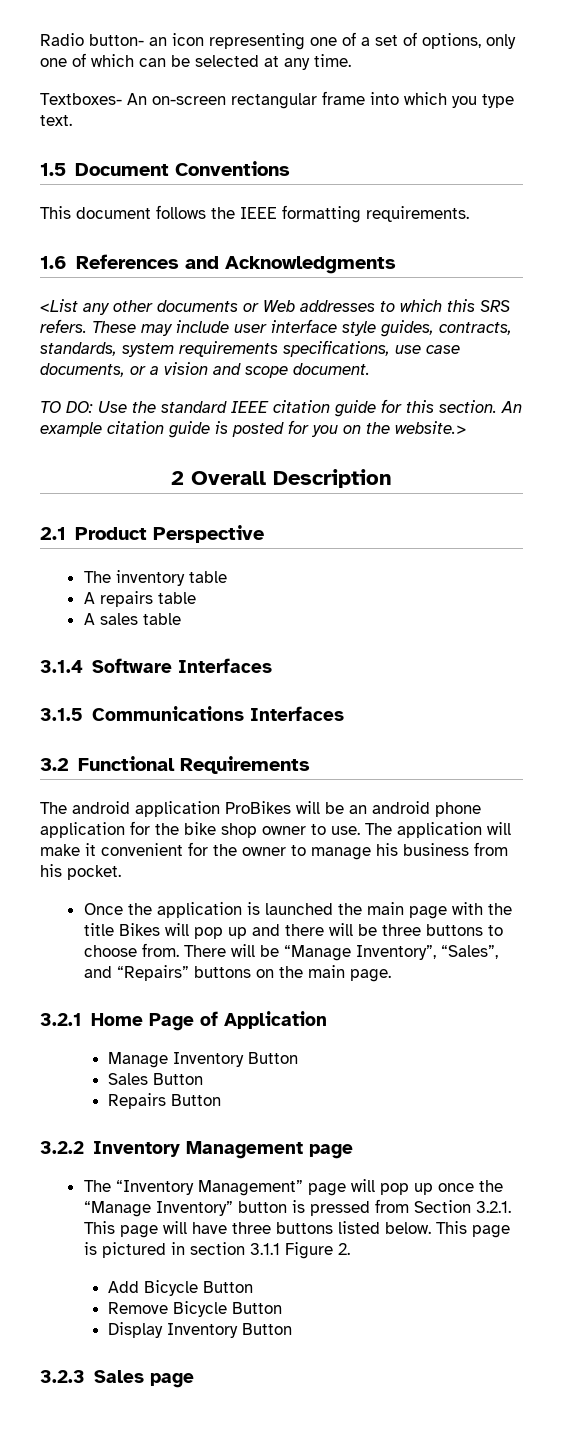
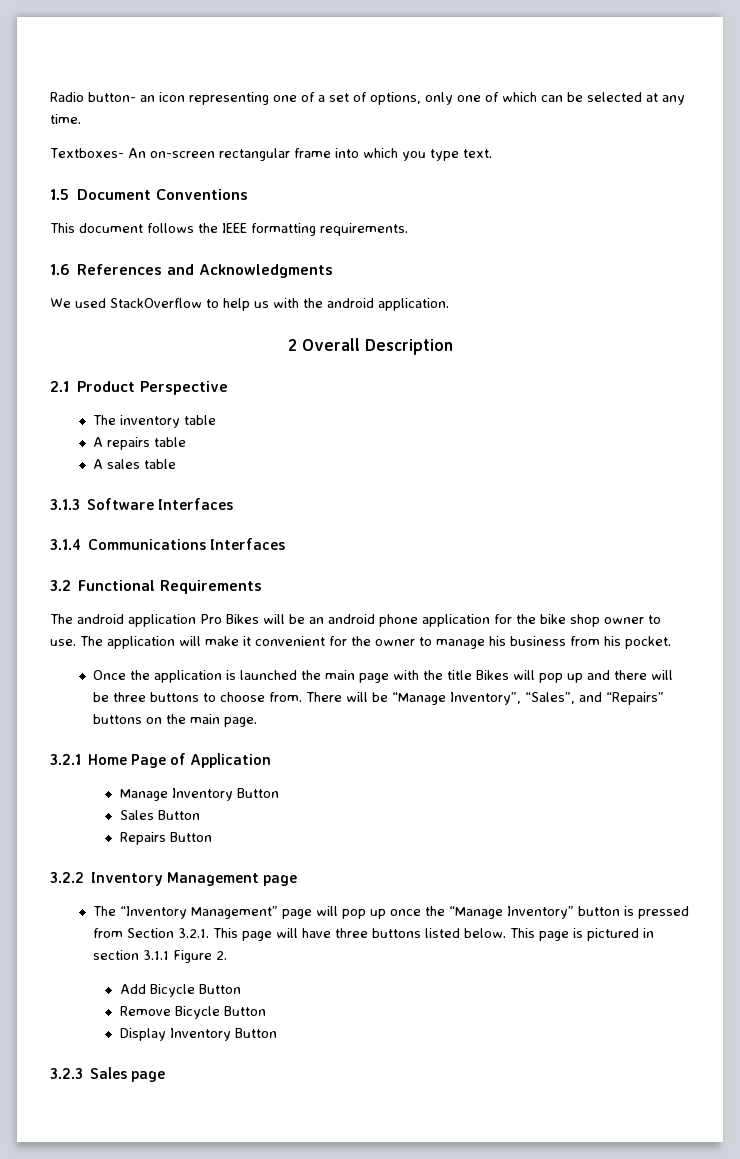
- <List any other documents or Web addresses to which this SRS refers. These may include user interface style guides, contracts, standards, system requirements specifications, use case documents, or a vision and scope document.
- TO DO: Use the standard IEEE citation guide for this section. An example citation guide is posted for you on the website.>
+ We used StackOverflow to help us with the android application.
- 3.1.4 Software Interfaces
+ 3.1.3 Software Interfaces
- 3.1.5 Communications Interfaces
+ 3.1.4 Communications Interfaces
- The android application ProBikes will be an android phone application for the bike shop owner to use.
+ The android application Pro Bikes will be an android phone application for the bike shop owner to use.

